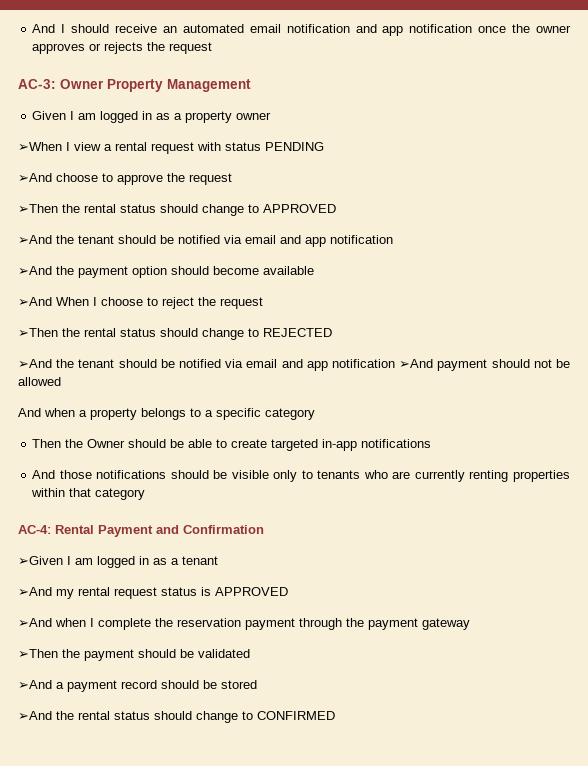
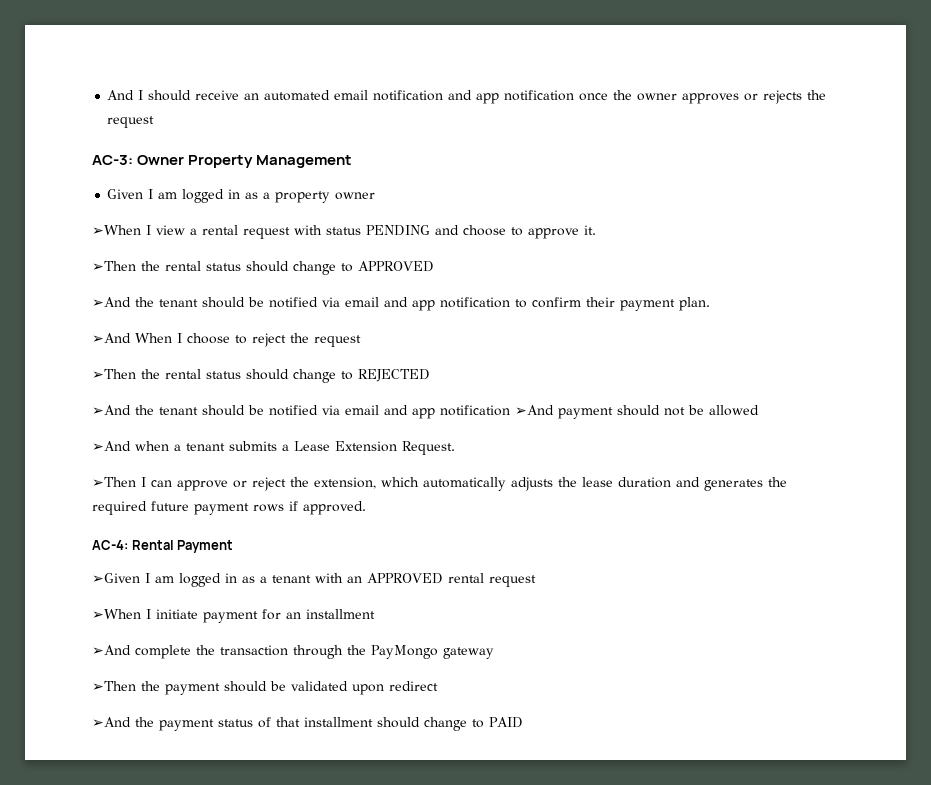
- ➢When I view a rental request with status PENDING
- ➢And choose to approve the request
+ ➢When I view a rental request with status PENDING and choose to approve it.
  ➢Then the rental status should change to APPROVED
- ➢And the tenant should be notified via email and app notification
- ➢And the payment option should become available
+ ➢And the tenant should be notified via email and app notification to confirm their payment plan.
- And when a property belongs to a specific category
- Then the Owner should be able to create targeted in-app notifications
- And those notifications should be visible only to tenants who are currently renting properties within that category
+ ➢And when a tenant submits a Lease Extension Request.
+ ➢Then I can approve or reject the extension, which automatically adjusts the lease duration and generates the required future payment rows if approved.
- AC-4: Rental Payment and Confirmation
+ AC-4: Rental Payment
- ➢Given I am logged in as a tenant
- ➢And my rental request status is APPROVED
- ➢And when I complete the reservation payment through the payment gateway
+ ➢Given I am logged in as a tenant with an APPROVED rental request
+ ➢When I initiate payment for an installment
+ ➢And complete the transaction through the PayMongo gateway
- ➢Then the payment should be validated
- ➢And a payment record should be stored
- ➢And the rental status should change to CONFIRMED
+ ➢Then the payment should be validated upon redirect
+ ➢And the payment status of that installment should change to PAID

